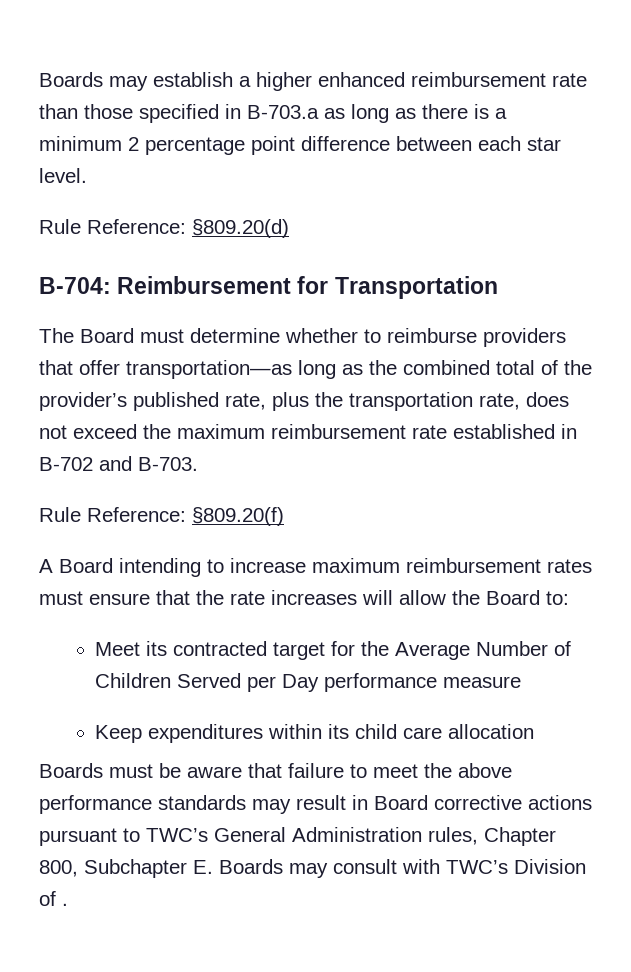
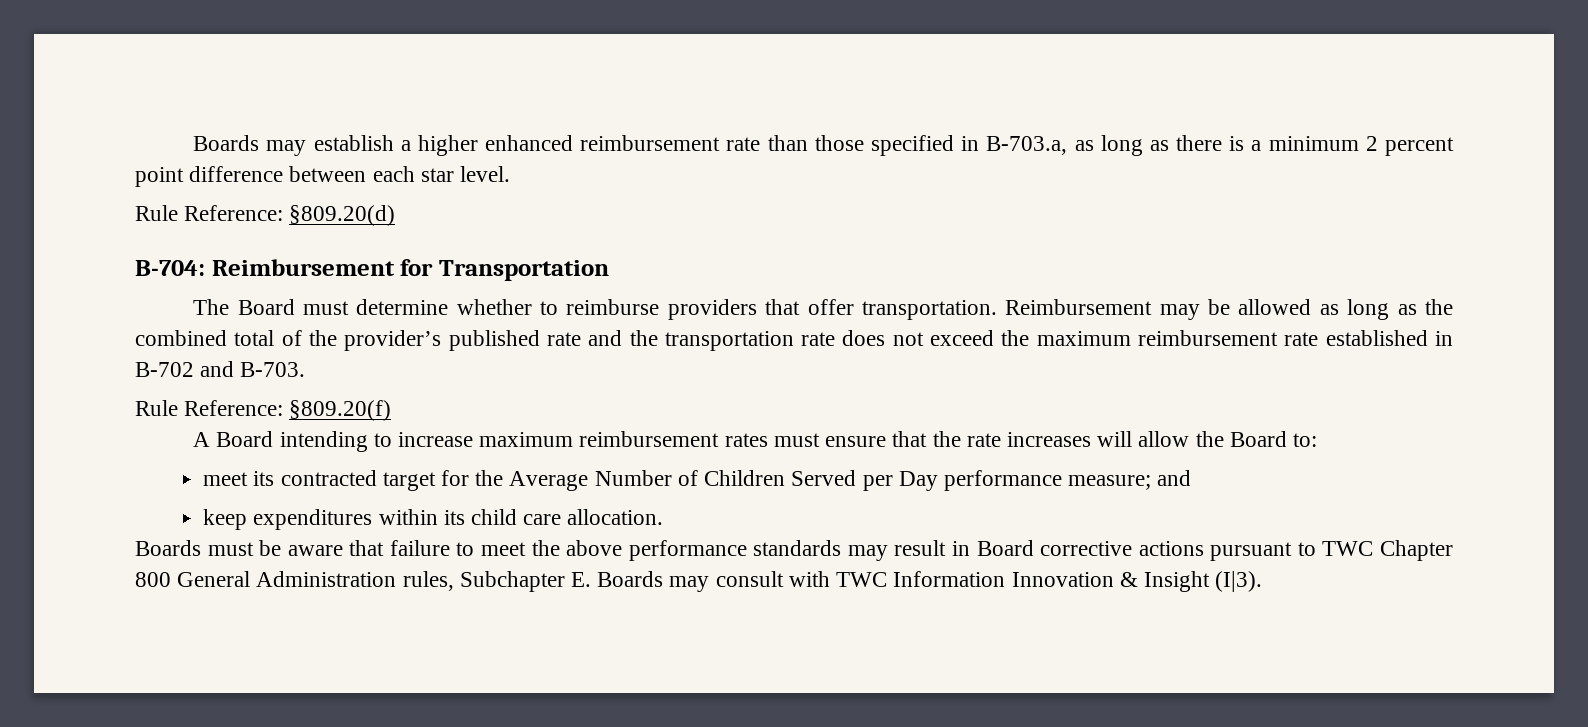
- Boards may establish a higher enhanced reimbursement rate than those specified in B-703.a as long as there is a minimum 2 percentage point difference between each star level.
+ Boards may establish a higher enhanced reimbursement rate than those specified in B-703.a, as long as there is a minimum 2 percent point difference between each star level.
- The Board must determine whether to reimburse providers that offer transportation—as long as the combined total of the provider’s published rate, plus the transportation rate, does not exceed the maximum reimbursement rate established in B-702 and B-703.
+ The Board must determine whether to reimburse providers that offer transportation. Reimbursement may be allowed as long as the combined total of the provider’s published rate and the transportation rate does not exceed the maximum reimbursement rate established in B-702 and B-703.
- Meet its contracted target for the Average Number of Children Served per Day performance measure
- Keep expenditures within its child care allocation
+ meet its contracted target for the Average Number of Children Served per Day performance measure; and
+ keep expenditures within its child care allocation.
- Boards must be aware that failure to meet the above performance standards may result in Board corrective actions pursuant to TWC’s General Administration rules, Chapter 800, Subchapter E. Boards may consult with TWC’s Division of .
+ Boards must be aware that failure to meet the above performance standards may result in Board corrective actions pursuant to TWC Chapter 800 General Administration rules, Subchapter E. Boards may consult with TWC Information Innovation & Insight (I|3).

